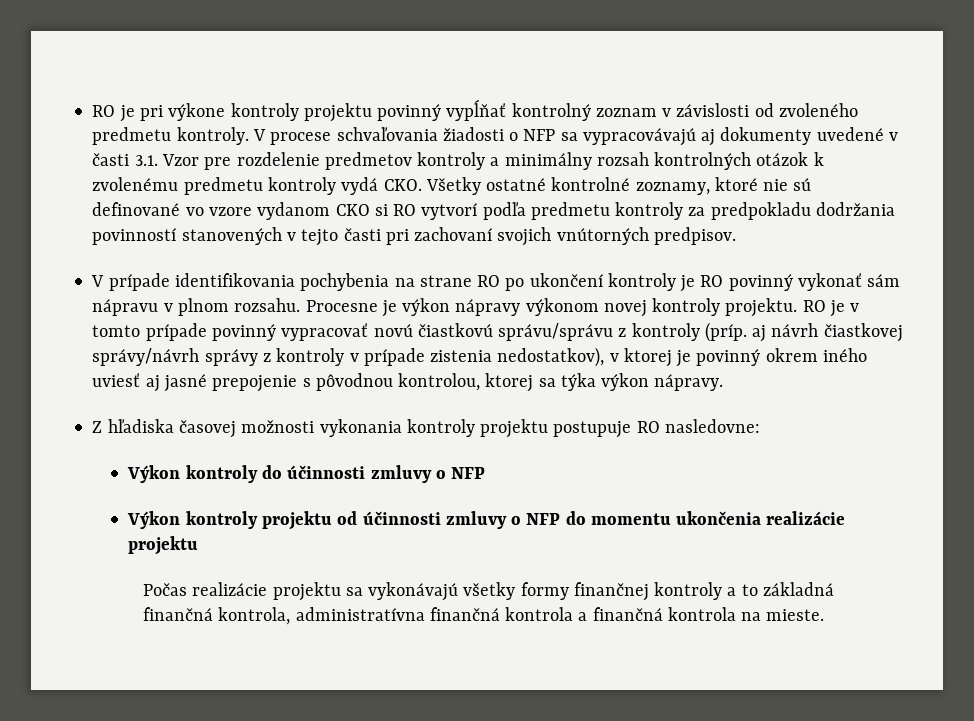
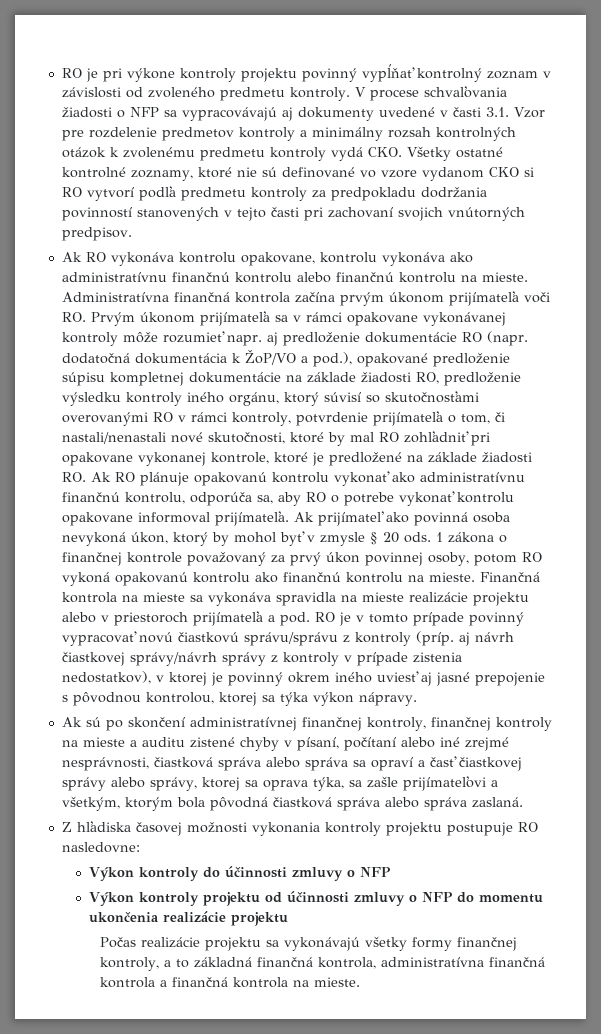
- V prípade identifikovania pochybenia na strane RO po ukončení kontroly je RO povinný vykonať sám nápravu v plnom rozsahu. Procesne je výkon nápravy výkonom novej kontroly projektu.
+ Ak RO vykonáva kontrolu opakovane, kontrolu vykonáva ako administratívnu finančnú kontrolu alebo finančnú kontrolu na mieste. Administratívna finančná kontrola začína prvým úkonom prijímateľa voči RO. Prvým úkonom prijímateľa sa v rámci opakovane vykonávanej kontroly môže rozumieť napr. aj predloženie dokumentácie RO (napr. dodatočná dokumentácia k ŽoP/VO a pod.), opakované predloženie súpisu kompletnej dokumentácie na základe žiadosti RO, predloženie výsledku kontroly iného orgánu, ktorý súvisí so skutočnosťami overovanými RO v rámci kontroly, potvrdenie prijímateľa o tom, či nastali/nenastali nové skutočnosti, ktoré by mal RO zohľadniť pri opakovane vykonanej kontrole, ktoré je predložené na základe žiadosti RO. Ak RO plánuje opakovanú kontrolu vykonať ako administratívnu finančnú kontrolu, odporúča sa, aby RO o potrebe vykonať kontrolu opakovane informoval prijímateľa. Ak prijímateľ ako povinná osoba nevykoná úkon, ktorý by mohol byť v zmysle § 20 ods. 1 zákona o finančnej kontrole považovaný za prvý úkon povinnej osoby, potom RO vykoná opakovanú kontrolu ako finančnú kontrolu na mieste. Finančná kontrola na mieste sa vykonáva spravidla na mieste realizácie projektu alebo v priestoroch prijímateľa a pod.
+ Ak sú po skončení administratívnej finančnej kontroly, finančnej kontroly na mieste a auditu zistené chyby v písaní, počítaní alebo iné zrejmé nesprávnosti, čiastková správa alebo správa sa opraví a časť čiastkovej správy alebo správy, ktorej sa oprava týka, sa zašle prijímateľovi a všetkým, ktorým bola pôvodná čiastková správa alebo správa zaslaná.
- Počas realizácie projektu sa vykonávajú všetky formy finančnej kontroly a to základná finančná kontrola, administratívna finančná kontrola a finančná kontrola na mieste.
+ Počas realizácie projektu sa vykonávajú všetky formy finančnej kontroly, a to základná finančná kontrola, administratívna finančná kontrola a finančná kontrola na mieste.

